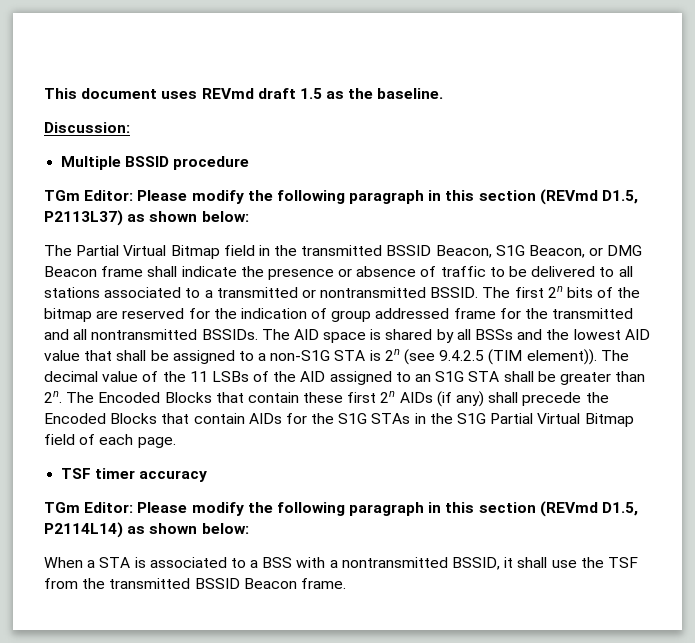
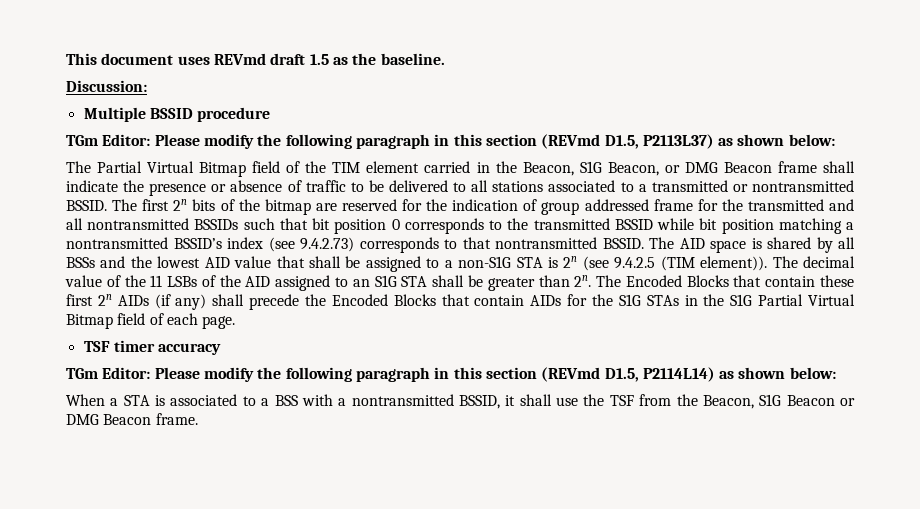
- The Partial Virtual Bitmap field in the transmitted BSSID Beacon, S1G Beacon, or DMG Beacon frame shall indicate the presence or absence of traffic to be delivered to all stations associated to a transmitted or nontransmitted BSSID.
+ The Partial Virtual Bitmap field of the TIM element carried in the Beacon, S1G Beacon, or DMG Beacon frame shall indicate the presence or absence of traffic to be delivered to all stations associated to a transmitted or nontransmitted BSSID.
- The first 2n bits of the bitmap are reserved for the indication of group addressed frame for the transmitted and all nontransmitted BSSIDs.
+ The first 2n bits of the bitmap are reserved for the indication of group addressed frame for the transmitted and all nontransmitted BSSIDs such that bit position 0 corresponds to the transmitted BSSID while bit position matching a nontransmitted BSSID’s index (see 9.4.2.73) corresponds to that nontransmitted BSSID.
- When a STA is associated to a BSS with a nontransmitted BSSID, it shall use the TSF from the transmitted BSSID Beacon frame.
+ When a STA is associated to a BSS with a nontransmitted BSSID, it shall use the TSF from the Beacon, S1G Beacon or DMG Beacon frame.

